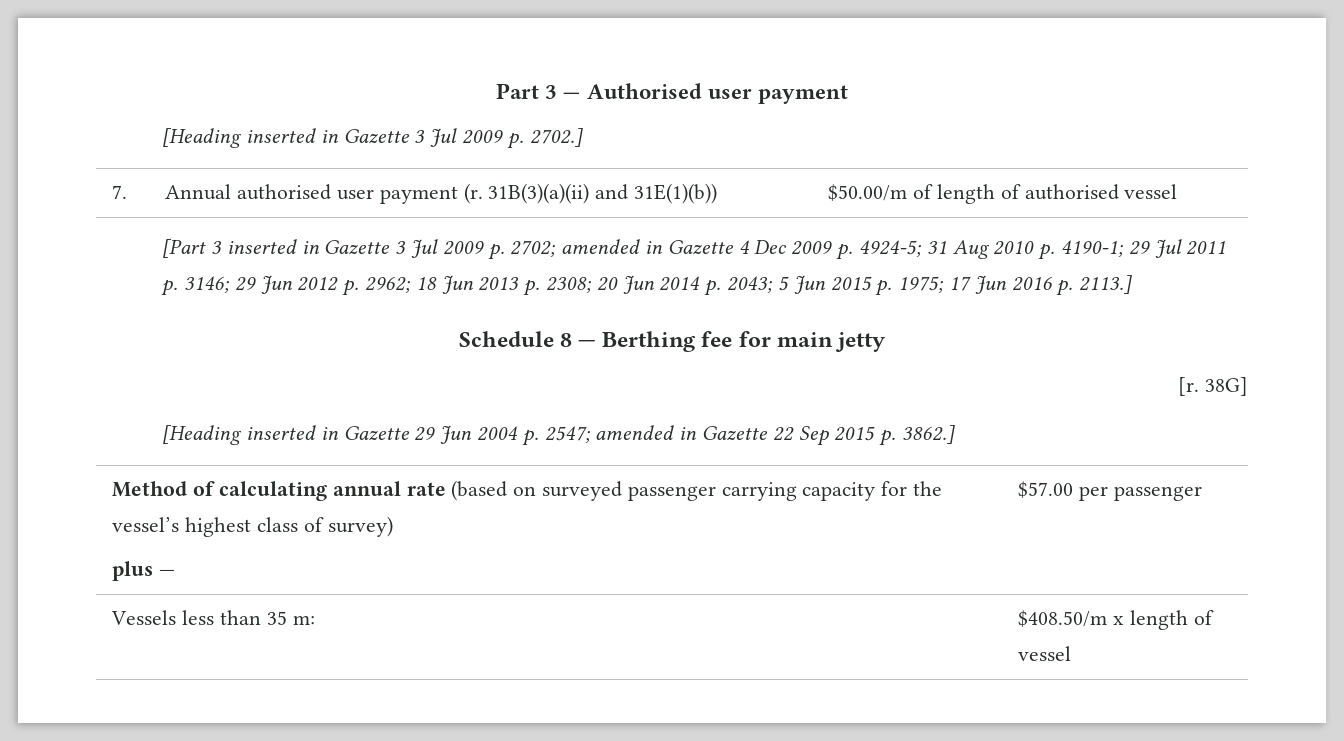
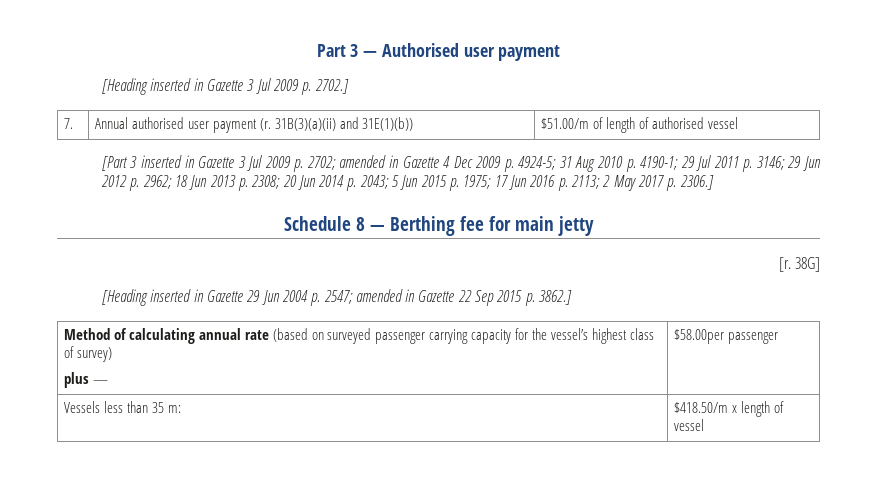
- 7. | Annual authorised user payment (r. 31B(3)(a)(ii) and 31E(1)(b)) | $50.00/m of length of authorised vessel
+ 7. | Annual authorised user payment (r. 31B(3)(a)(ii) and 31E(1)(b)) | $51.00/m of length of authorised vessel
- [Part 3 inserted in Gazette 3 Jul 2009 p. 2702; amended in Gazette 4 Dec 2009 p. 4924-5; 31 Aug 2010 p. 4190-1; 29 Jul 2011 p. 3146; 29 Jun 2012 p. 2962; 18 Jun 2013 p. 2308; 20 Jun 2014 p. 2043; 5 Jun 2015 p. 1975; 17 Jun 2016 p. 2113.]
+ [Part 3 inserted in Gazette 3 Jul 2009 p. 2702; amended in Gazette 4 Dec 2009 p. 4924-5; 31 Aug 2010 p. 4190-1; 29 Jul 2011 p. 3146; 29 Jun 2012 p. 2962; 18 Jun 2013 p. 2308; 20 Jun 2014 p. 2043; 5 Jun 2015 p. 1975; 17 Jun 2016 p. 2113; 2 May 2017 p. 2306.]
  Method of calculating annual rate (based on surveyed passenger carrying capacity for the vessel’s highest class of survey)
- plus — | $57.00 per passenger
+ plus — | $58.00per passenger
- Vessels less than 35 m: | $408.50/m x length of vessel
+ Vessels less than 35 m: | $418.50/m x length of vessel

